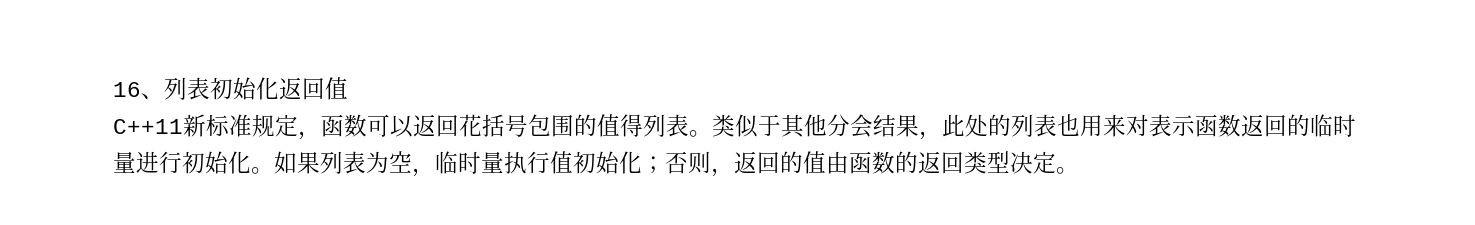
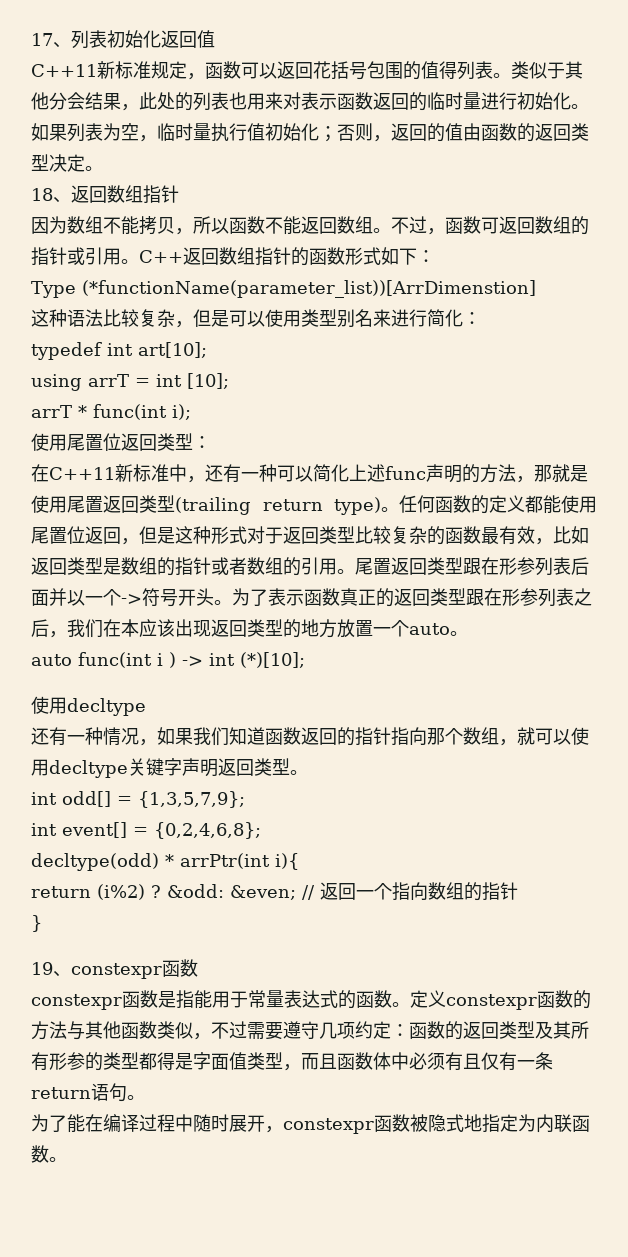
- 16、列表初始化返回值
+ 17、列表初始化返回值
+ 18、返回数组指针
+ 因为数组不能拷贝，所以函数不能返回数组。不过，函数可返回数组的指针或引用。C++返回数组指针的函数形式如下：
+ Type (*functionName(parameter_list))[ArrDimenstion]
+ 这种语法比较复杂，但是可以使用类型别名来进行简化：
+ typedef int art[10];
+ using arrT = int [10];
+ arrT * func(int i);
+ 使用尾置位返回类型：
+ 在C++11新标准中，还有一种可以简化上述func声明的方法，那就是使用尾置返回类型(trailing return type)。任何函数的定义都能使用尾置位返回，但是这种形式对于返回类型比较复杂的函数最有效，比如返回类型是数组的指针或者数组的引用。尾置返回类型跟在形参列表后面并以一个->符号开头。为了表示函数真正的返回类型跟在形参列表之后，我们在本应该出现返回类型的地方放置一个auto。
+ auto func(int i ) -> int (*)[10];
+ 使用decltype
+ 还有一种情况，如果我们知道函数返回的指针指向那个数组，就可以使用decltype关键字声明返回类型。
+ int odd[] = {1,3,5,7,9};
+ int event[] = {0,2,4,6,8};
+ decltype(odd) * arrPtr(int i){
+ return (i%2) ? &odd: &even; // 返回一个指向数组的指针
+ }
+ 19、constexpr函数
+ constexpr函数是指能用于常量表达式的函数。定义constexpr函数的方法与其他函数类似，不过需要遵守几项约定：函数的返回类型及其所有形参的类型都得是字面值类型，而且函数体中必须有且仅有一条return语句。
+ 为了能在编译过程中随时展开，constexpr函数被隐式地指定为内联函数。

